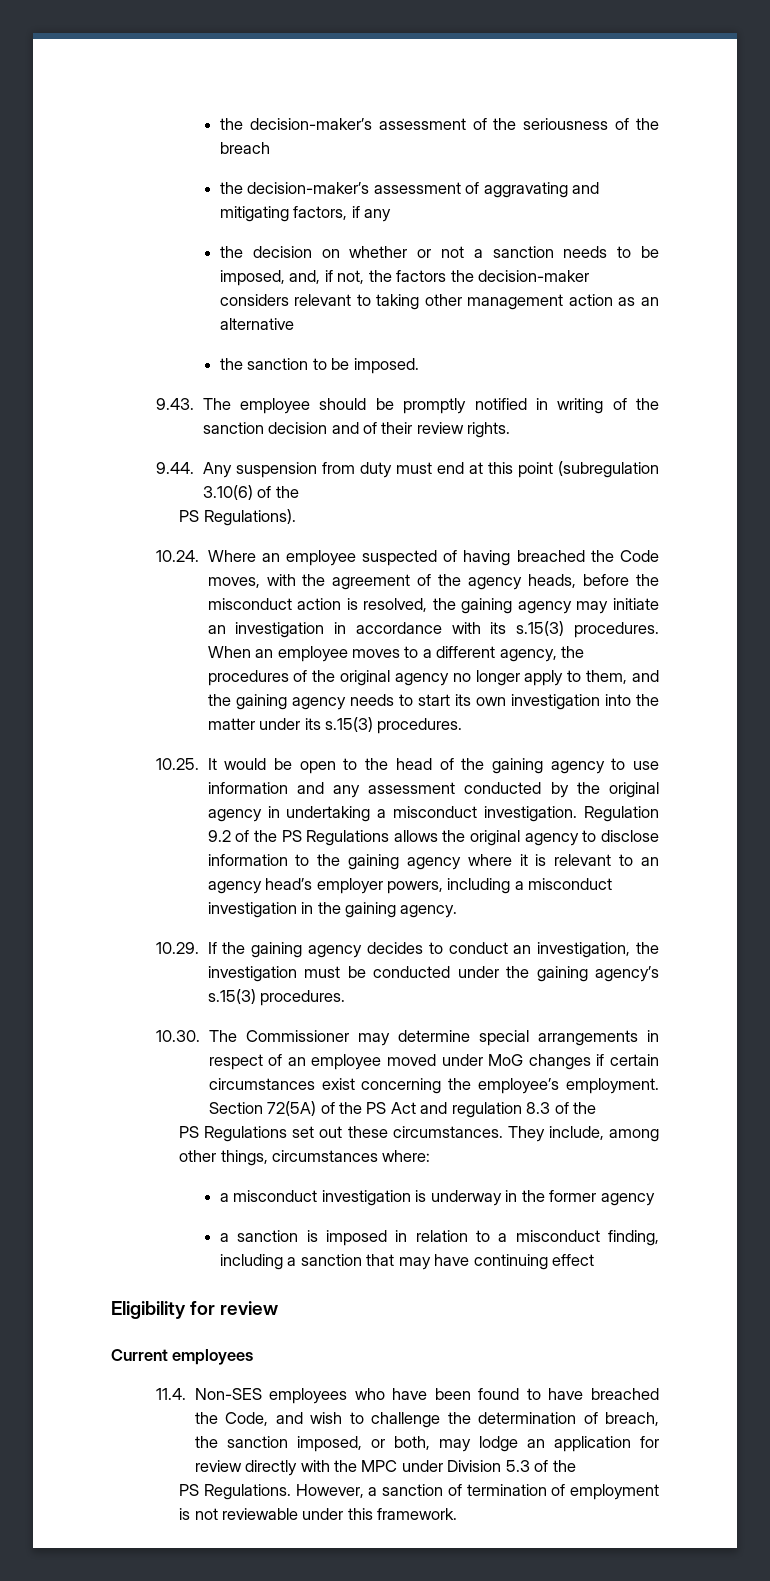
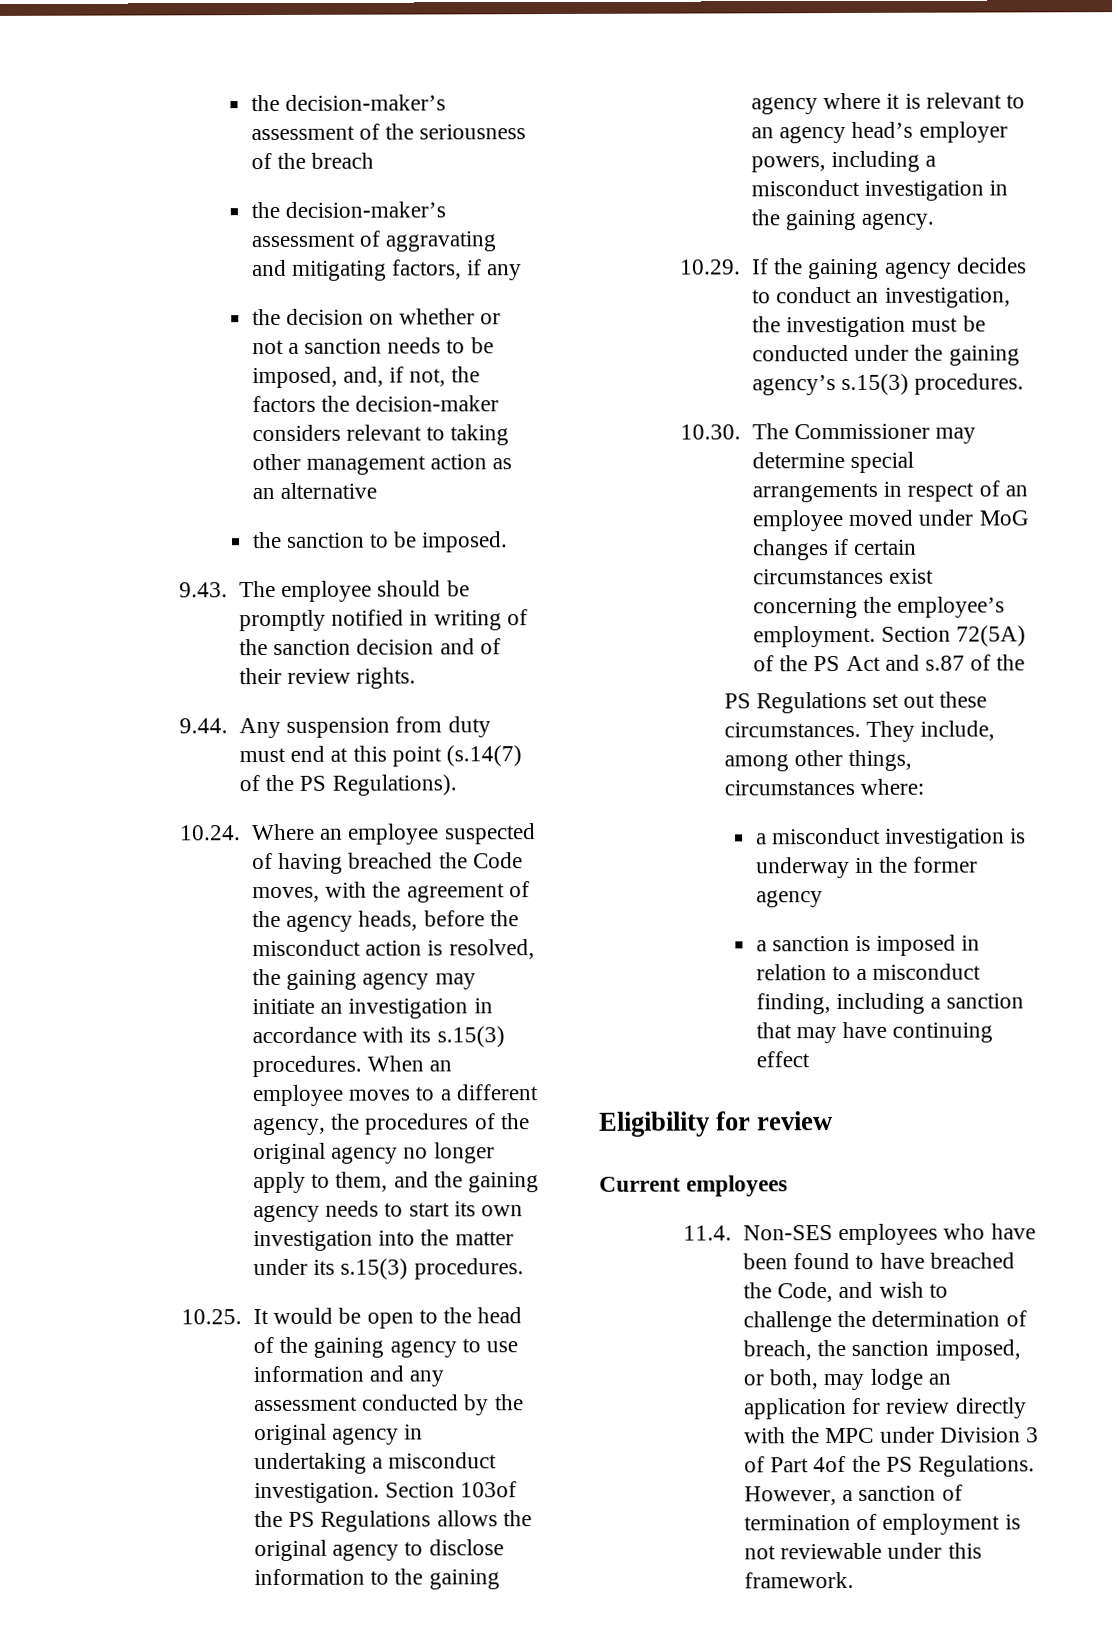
- 9.44. Any suspension from duty must end at this point (subregulation 3.10(6) of the
- PS Regulations).
+ 9.44. Any suspension from duty must end at this point (s.14(7) of the PS Regulations).
- Regulation 9.2 of the PS Regulations allows the original agency to disclose information to the gaining agency where it is relevant to an agency head’s employer powers, including a misconduct investigation in the gaining agency.
+ Section 103of the PS Regulations allows the original agency to disclose information to the gaining agency where it is relevant to an agency head’s employer powers, including a misconduct investigation in the gaining agency.
- Section 72(5A) of the PS Act and regulation 8.3 of the
+ Section 72(5A) of the PS Act and s.87 of the
- 11.4. Non-SES employees who have been found to have breached the Code, and wish to challenge the determination of breach, the sanction imposed, or both, may lodge an application for review directly with the MPC under Division 5.3 of the
- PS Regulations.
+ 11.4. Non-SES employees who have been found to have breached the Code, and wish to challenge the determination of breach, the sanction imposed, or both, may lodge an application for review directly with the MPC under Division 3 of Part 4of the PS Regulations.

